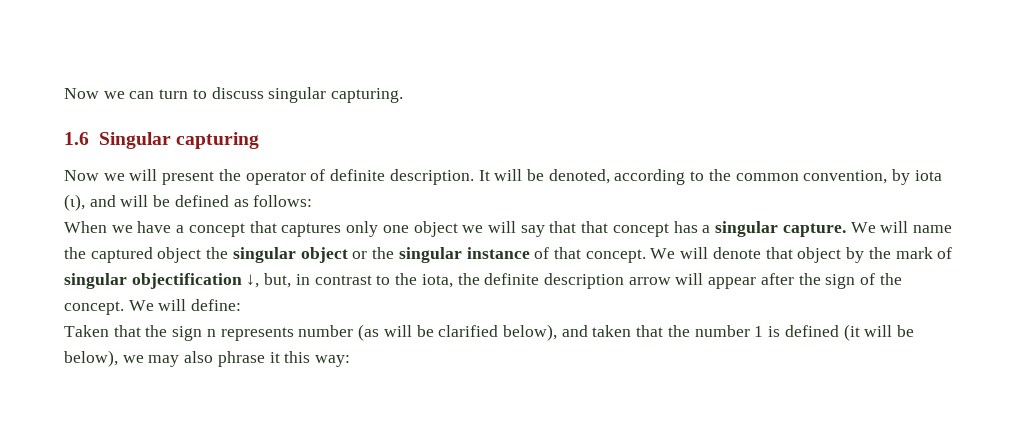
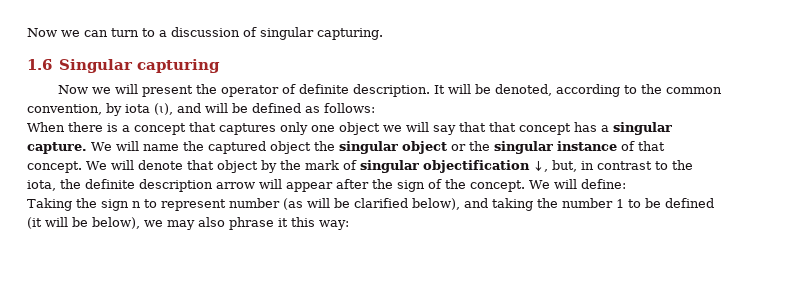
- Now we can turn to discuss singular capturing.
+ Now we can turn to a discussion of singular capturing.
- When we have a concept that captures only one object we will say that that concept has a singular capture.
+ When there is a concept that captures only one object we will say that that concept has a singular capture.
- Taken that the sign n represents number (as will be clarified below), and taken that the number 1 is defined (it will be below), we may also phrase it this way:
+ Taking the sign n to represent number (as will be clarified below), and taking the number 1 to be defined (it will be below), we may also phrase it this way:

